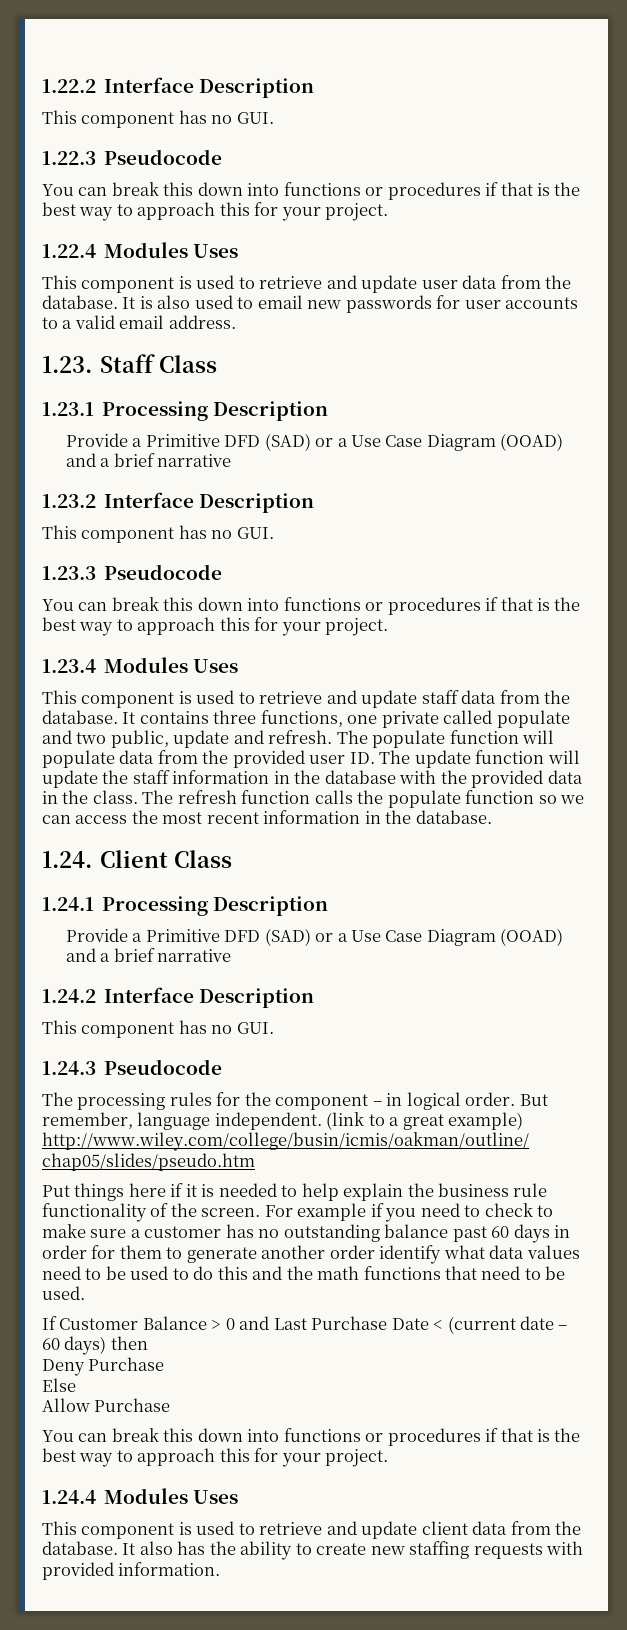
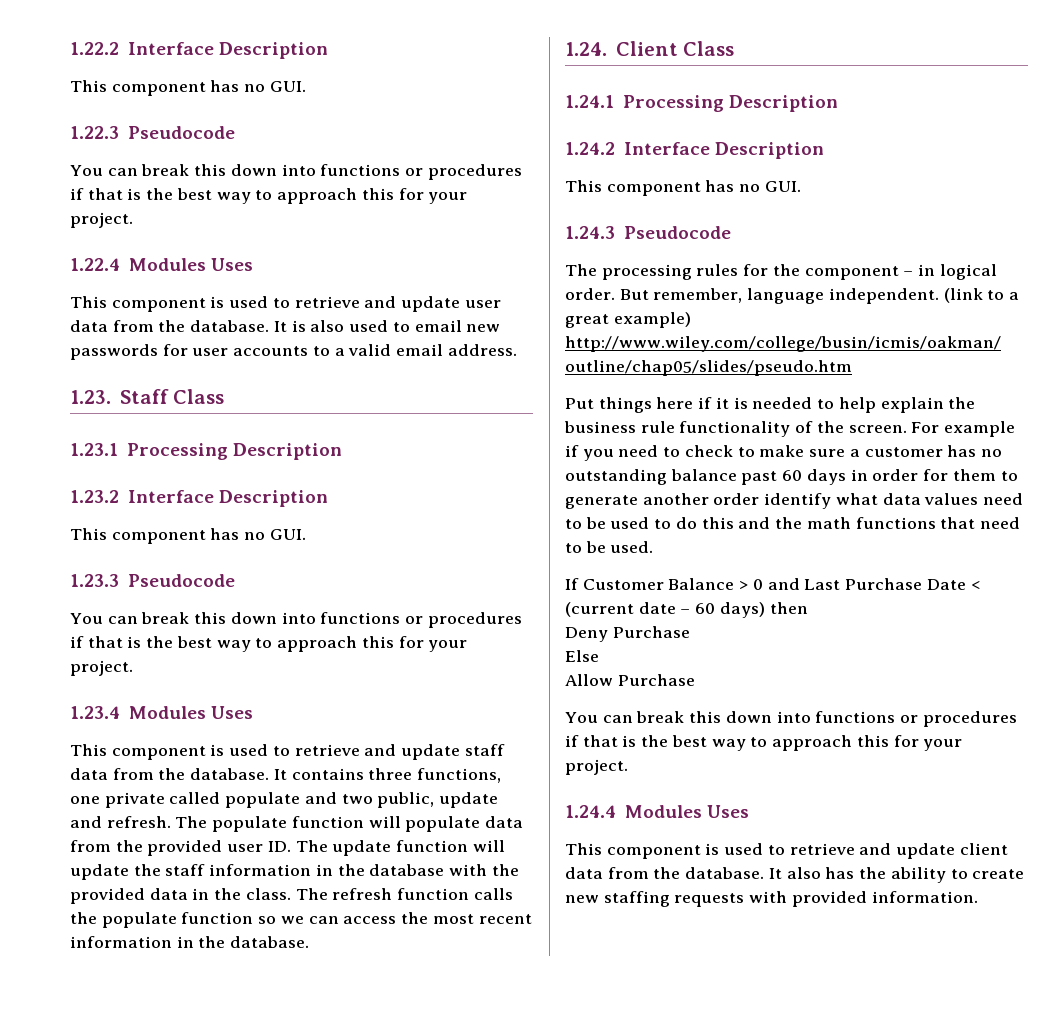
  1.23.1 Processing Description
- Provide a Primitive DFD (SAD) or a Use Case Diagram (OOAD) and a brief narrative
  1.24.1 Processing Description
- Provide a Primitive DFD (SAD) or a Use Case Diagram (OOAD) and a brief narrative

